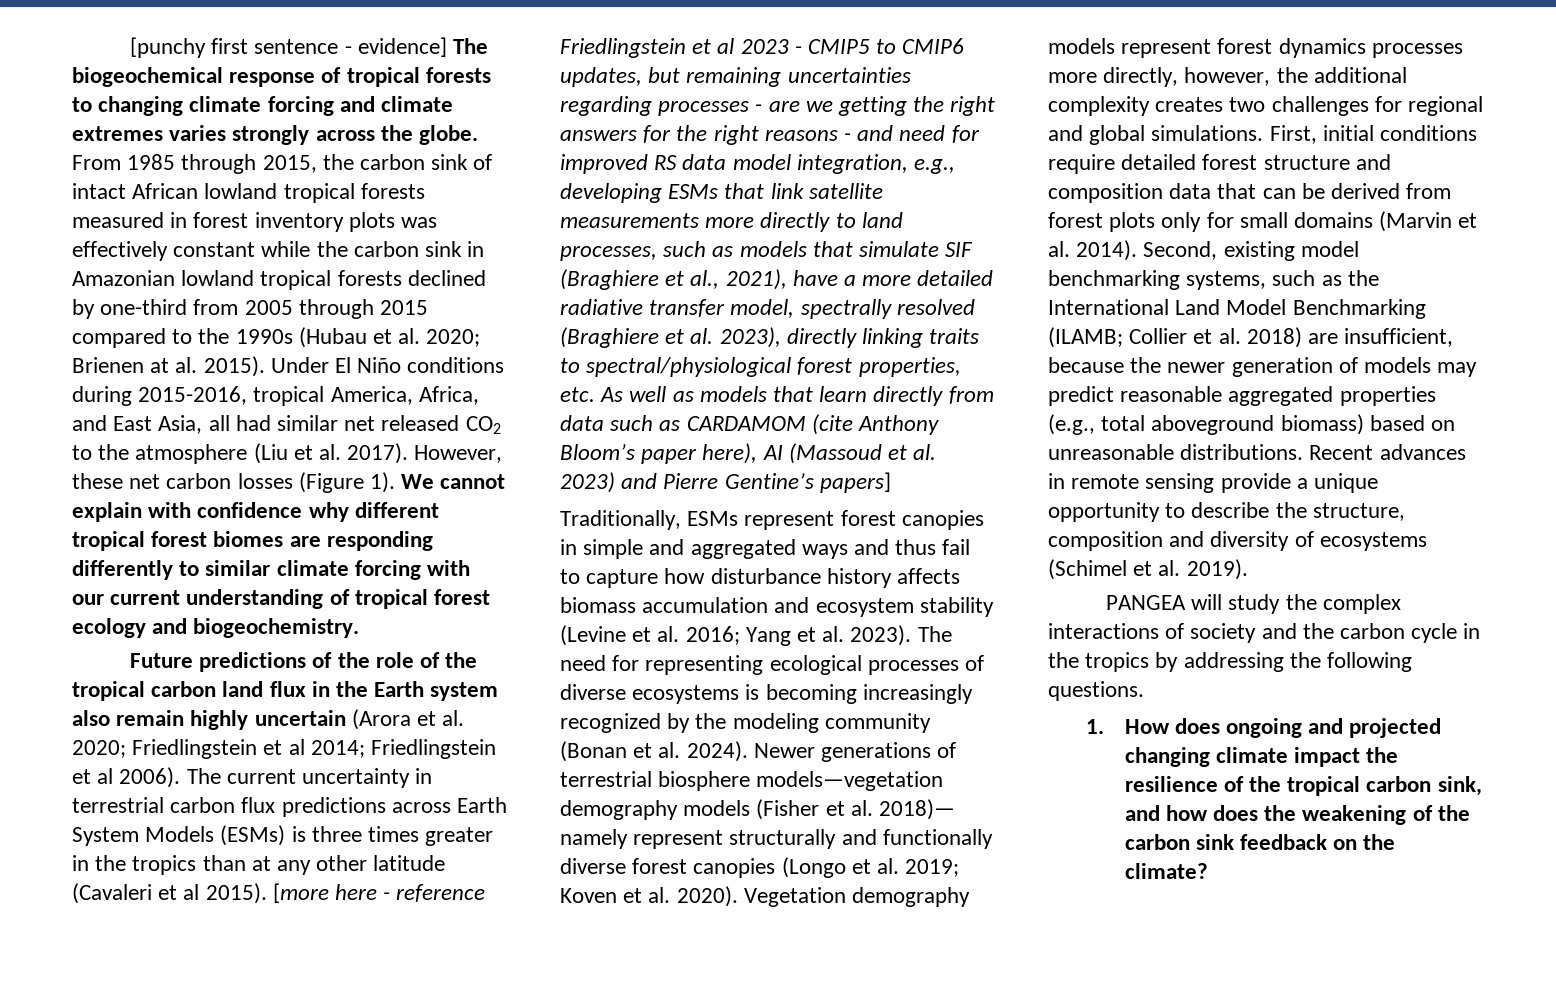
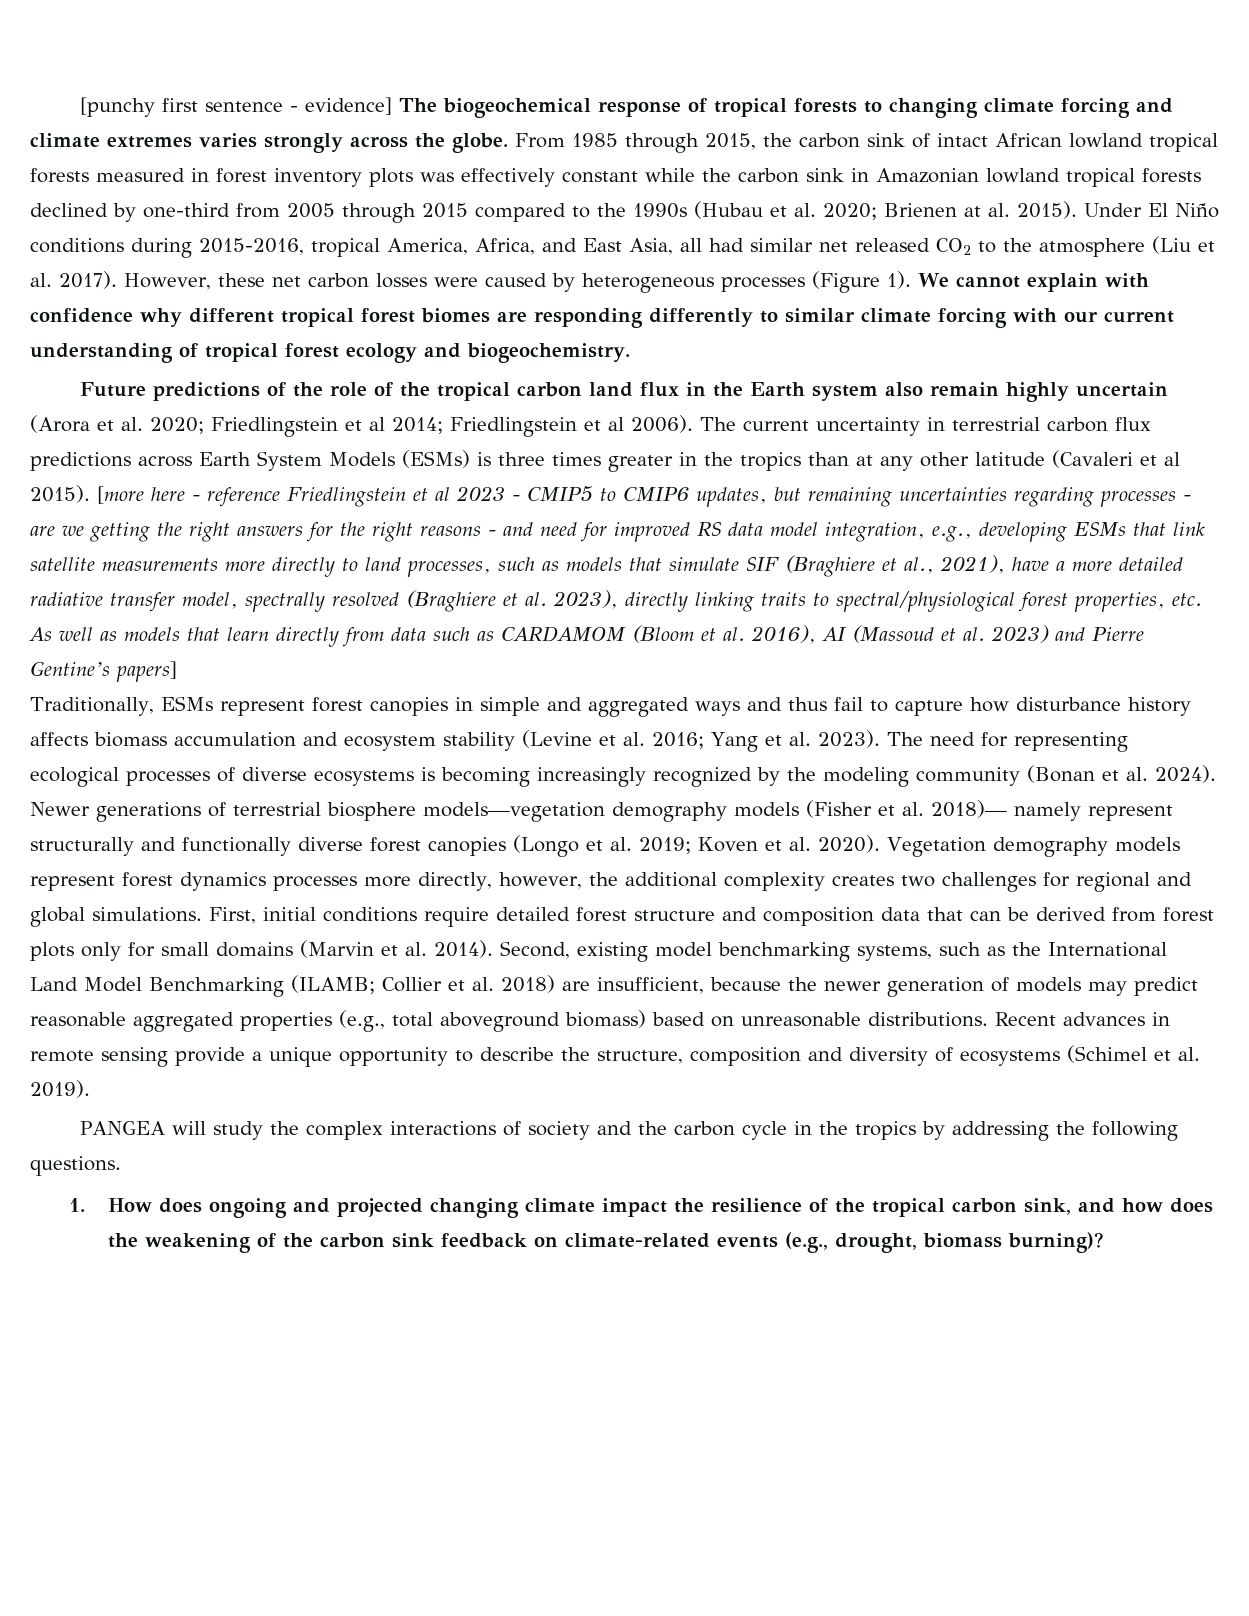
- However, these net carbon losses (Figure 1).
+ However, these net carbon losses were caused by heterogeneous processes (Figure 1).
- [more here - reference Friedlingstein et al 2023 - CMIP5 to CMIP6 updates, but remaining uncertainties regarding processes - are we getting the right answers for the right reasons - and need for improved RS data model integration, e.g., developing ESMs that link satellite measurements more directly to land processes, such as models that simulate SIF (Braghiere et al., 2021), have a more detailed radiative transfer model, spectrally resolved (Braghiere et al. 2023), directly linking traits to spectral/physiological forest properties, etc. As well as models that learn directly from data such as CARDAMOM (cite Anthony Bloom’s paper here), AI (Massoud et al. 2023) and Pierre Gentine’s papers]
+ [more here - reference Friedlingstein et al 2023 - CMIP5 to CMIP6 updates, but remaining uncertainties regarding processes - are we getting the right answers for the right reasons - and need for improved RS data model integration, e.g., developing ESMs that link satellite measurements more directly to land processes, such as models that simulate SIF (Braghiere et al., 2021), have a more detailed radiative transfer model, spectrally resolved (Braghiere et al. 2023), directly linking traits to spectral/physiological forest properties, etc. As well as models that learn directly from data such as CARDAMOM (Bloom et al. 2016), AI (Massoud et al. 2023) and Pierre Gentine’s papers]
- 1. How does ongoing and projected changing climate impact the resilience of the tropical carbon sink, and how does the weakening of the carbon sink feedback on the climate?
+ 1. How does ongoing and projected changing climate impact the resilience of the tropical carbon sink, and how does the weakening of the carbon sink feedback on climate-related events (e.g., drought, biomass burning)?

